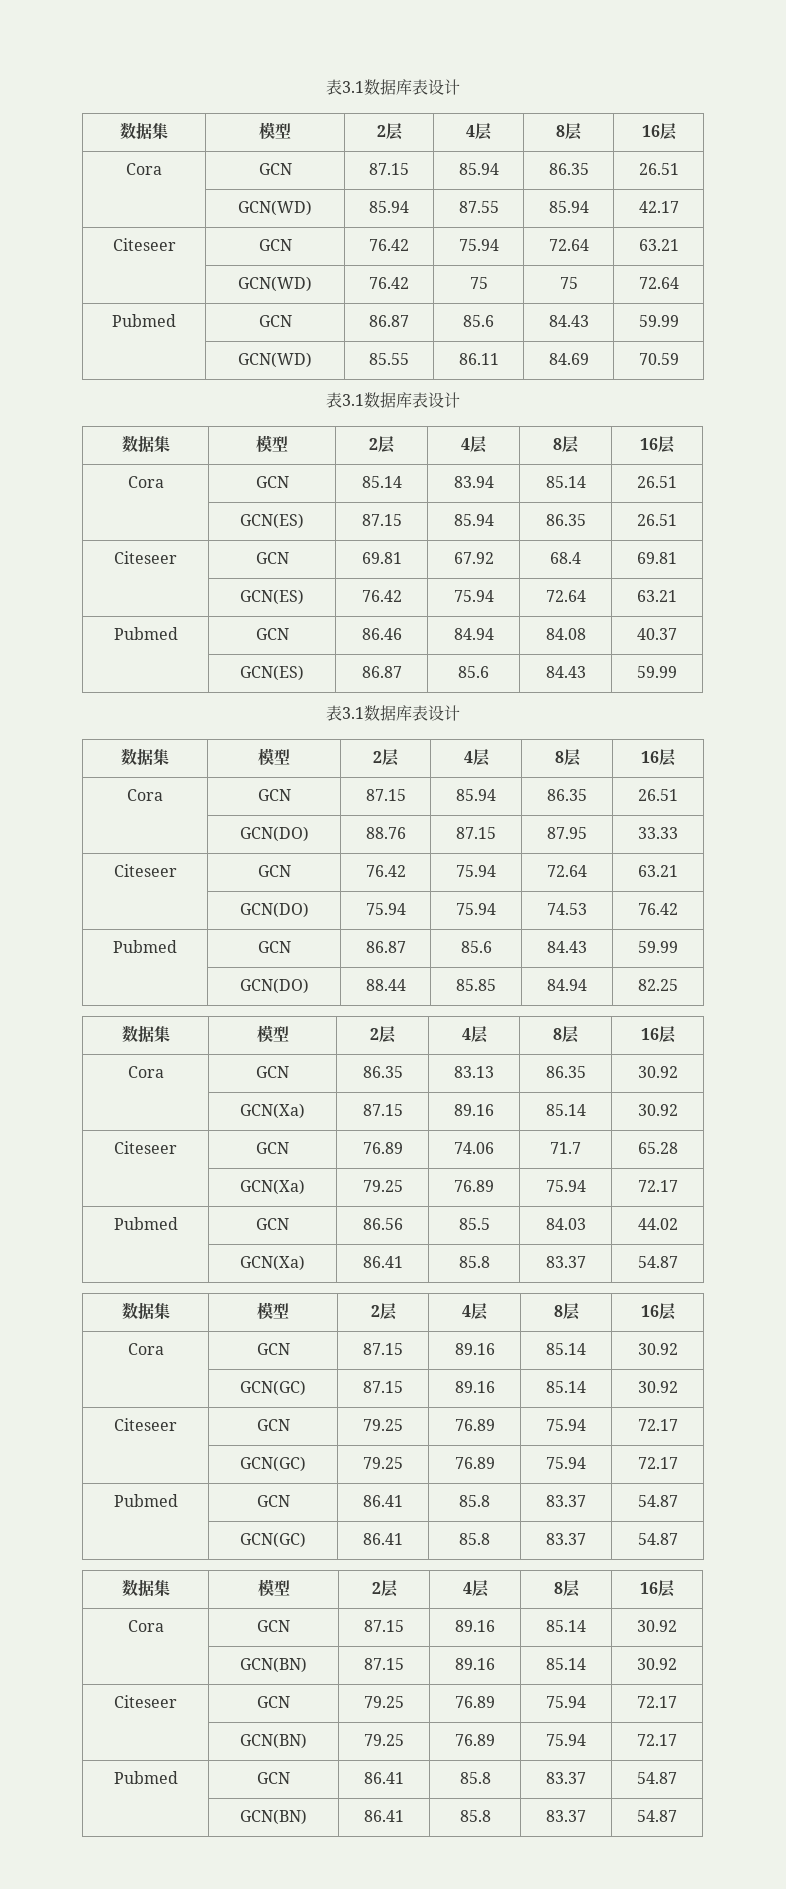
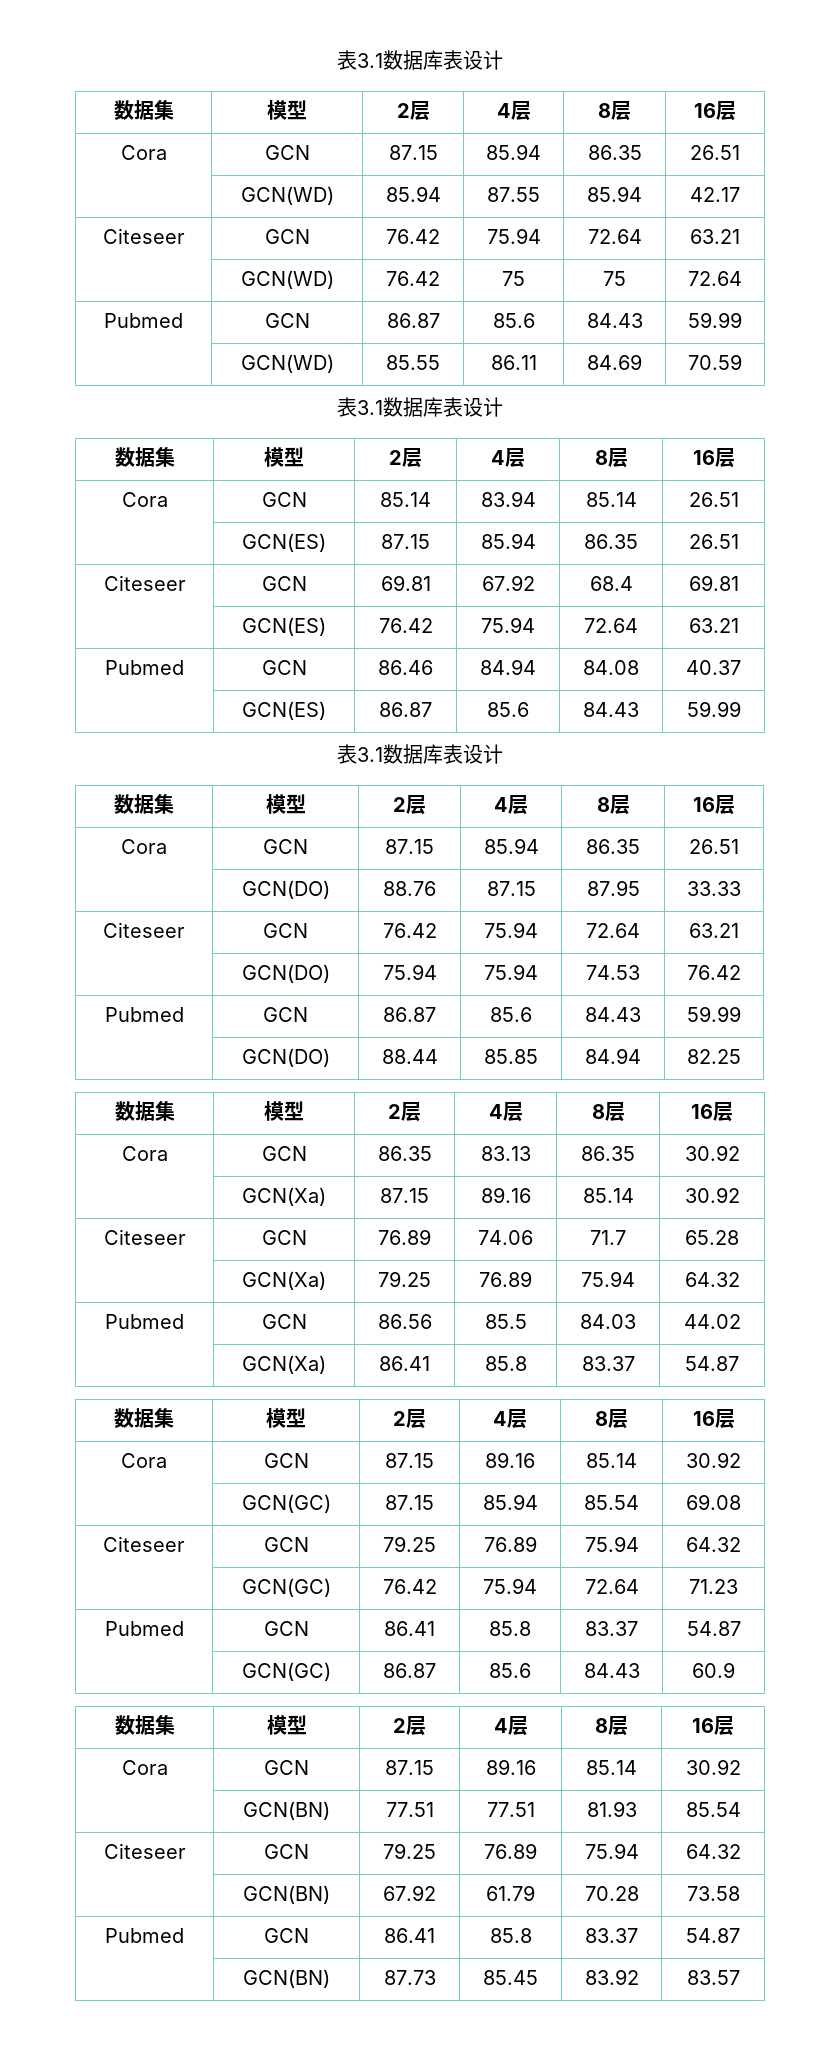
- | GCN(Xa) | 79.25 | 76.89 | 75.94 | 72.17
+ | GCN(Xa) | 79.25 | 76.89 | 75.94 | 64.32
- | GCN(GC) | 87.15 | 89.16 | 85.14 | 30.92
- Citeseer | GCN | 79.25 | 76.89 | 75.94 | 72.17
- | GCN(GC) | 79.25 | 76.89 | 75.94 | 72.17
+ | GCN(GC) | 87.15 | 85.94 | 85.54 | 69.08
+ Citeseer | GCN | 79.25 | 76.89 | 75.94 | 64.32
+ | GCN(GC) | 76.42 | 75.94 | 72.64 | 71.23
- | GCN(GC) | 86.41 | 85.8 | 83.37 | 54.87
+ | GCN(GC) | 86.87 | 85.6 | 84.43 | 60.9
- | GCN(BN) | 87.15 | 89.16 | 85.14 | 30.92
- Citeseer | GCN | 79.25 | 76.89 | 75.94 | 72.17
- | GCN(BN) | 79.25 | 76.89 | 75.94 | 72.17
+ | GCN(BN) | 77.51 | 77.51 | 81.93 | 85.54
+ Citeseer | GCN | 79.25 | 76.89 | 75.94 | 64.32
+ | GCN(BN) | 67.92 | 61.79 | 70.28 | 73.58
- | GCN(BN) | 86.41 | 85.8 | 83.37 | 54.87
+ | GCN(BN) | 87.73 | 85.45 | 83.92 | 83.57

